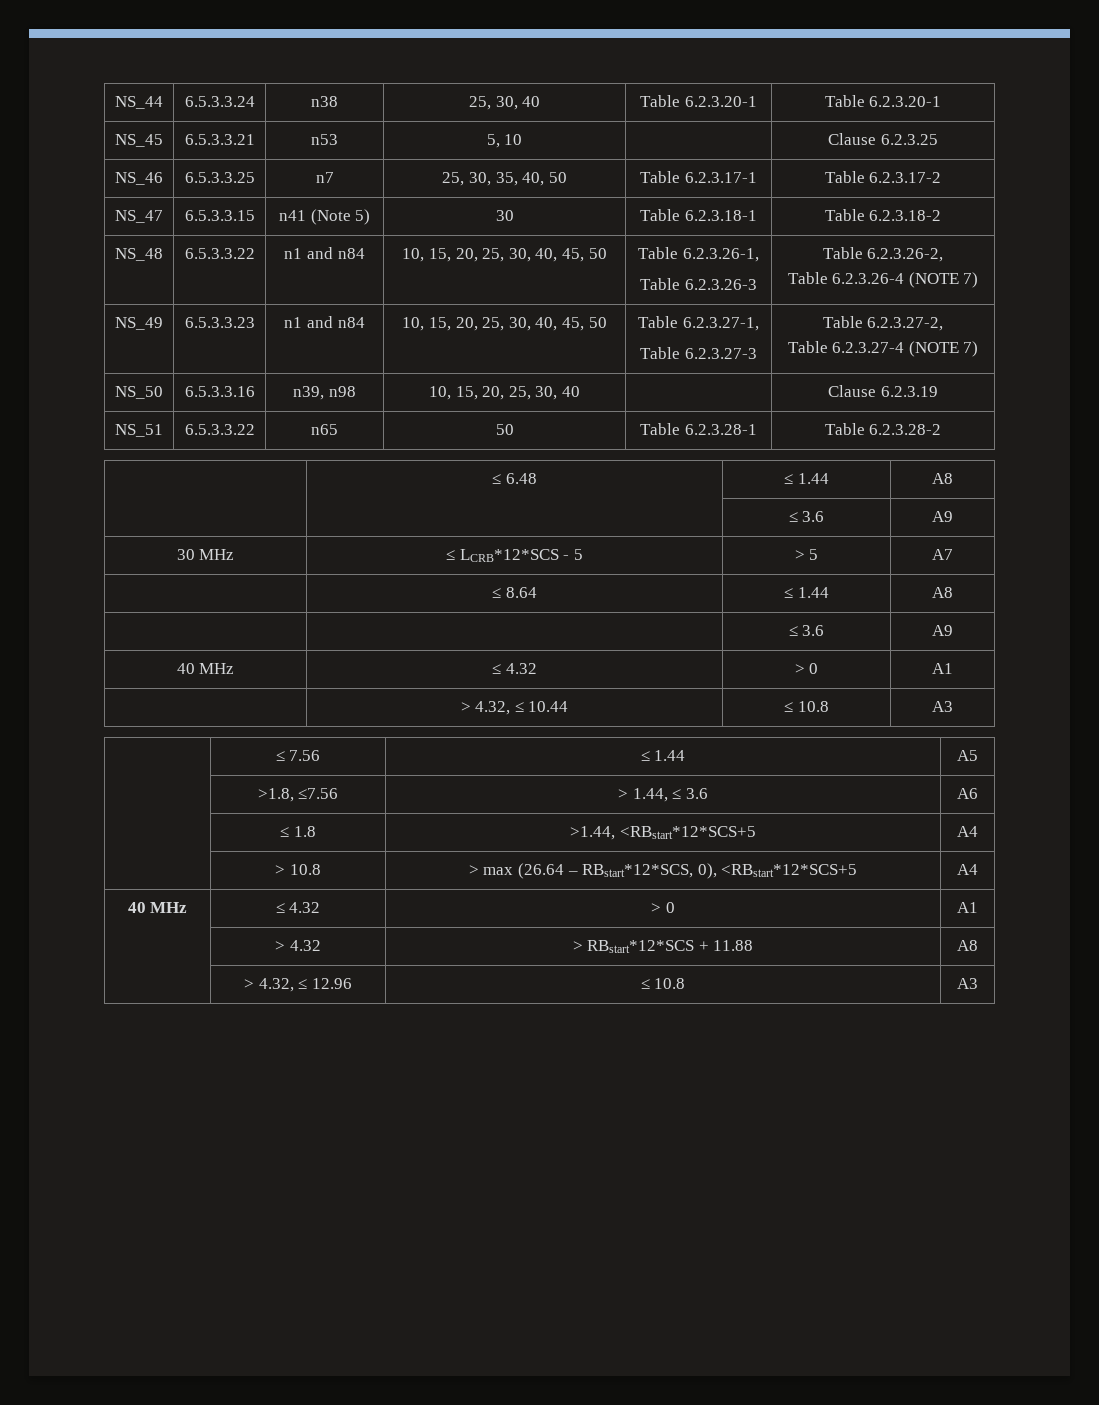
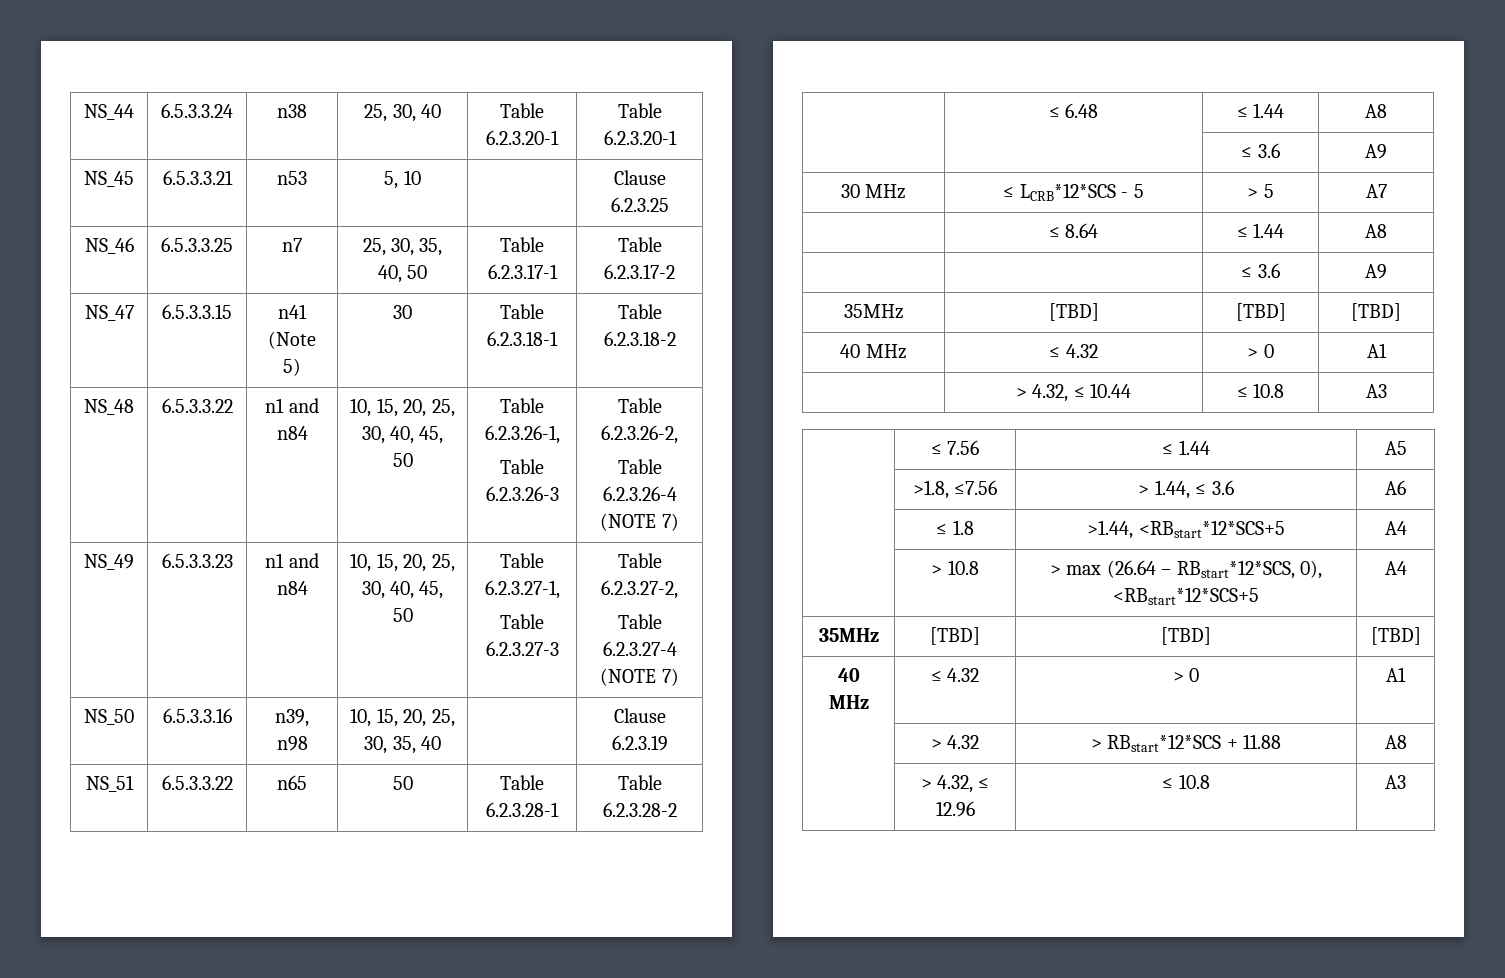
- NS_50 | 6.5.3.3.16 | n39, n98 | 10, 15, 20, 25, 30, 40 | | Clause 6.2.3.19
+ NS_50 | 6.5.3.3.16 | n39, n98 | 10, 15, 20, 25, 30, 35, 40 | | Clause 6.2.3.19
  | ≤ 8.64 | ≤ 1.44 | A8
  | | ≤ 3.6 | A9
+ 35MHz | [TBD] | [TBD] | [TBD]
  | > 10.8 | > max (26.64 – RBstart*12*SCS, 0), <RBstart*12*SCS+5 | A4
+ 35MHz | [TBD] | [TBD] | [TBD]

